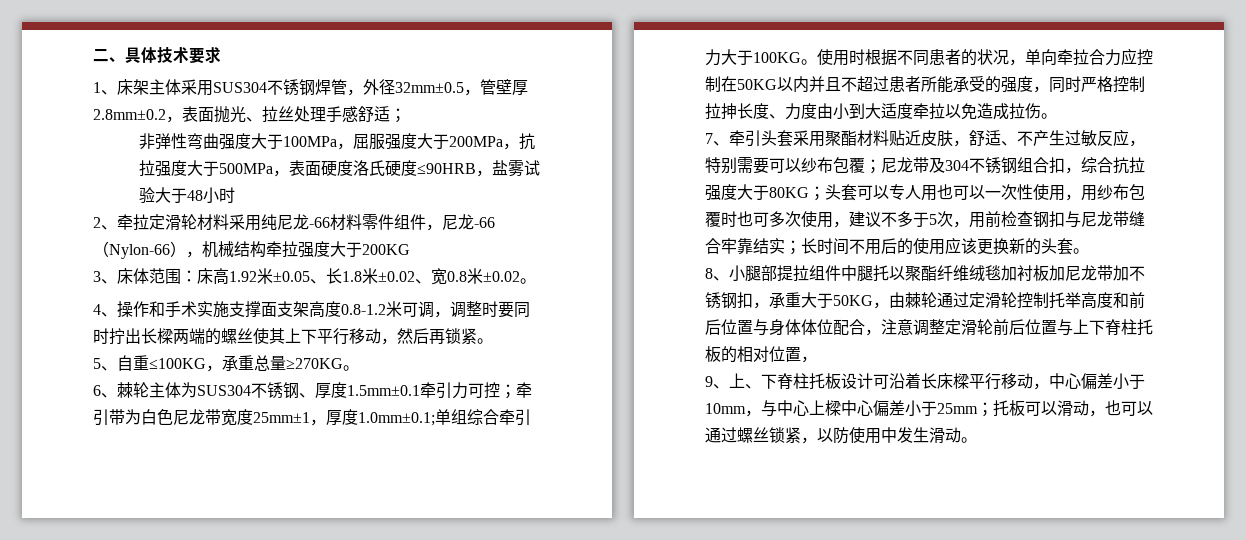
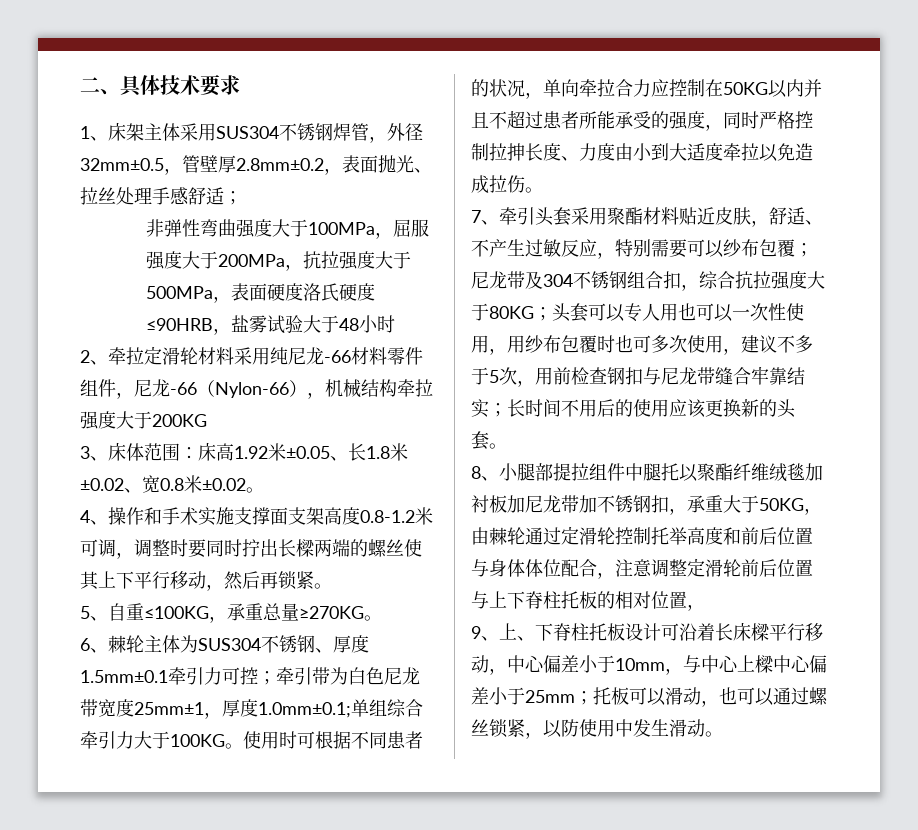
- 使用时根据不同患者的状况，单向牵拉合力应控制在50KG以内并且不超过患者所能承受的强度，同时严格控制拉抻长度、力度由小到大适度牵拉以免造成拉伤。
+ 使用时可根据不同患者的状况，单向牵拉合力应控制在50KG以内并且不超过患者所能承受的强度，同时严格控制拉抻长度、力度由小到大适度牵拉以免造成拉伤。

